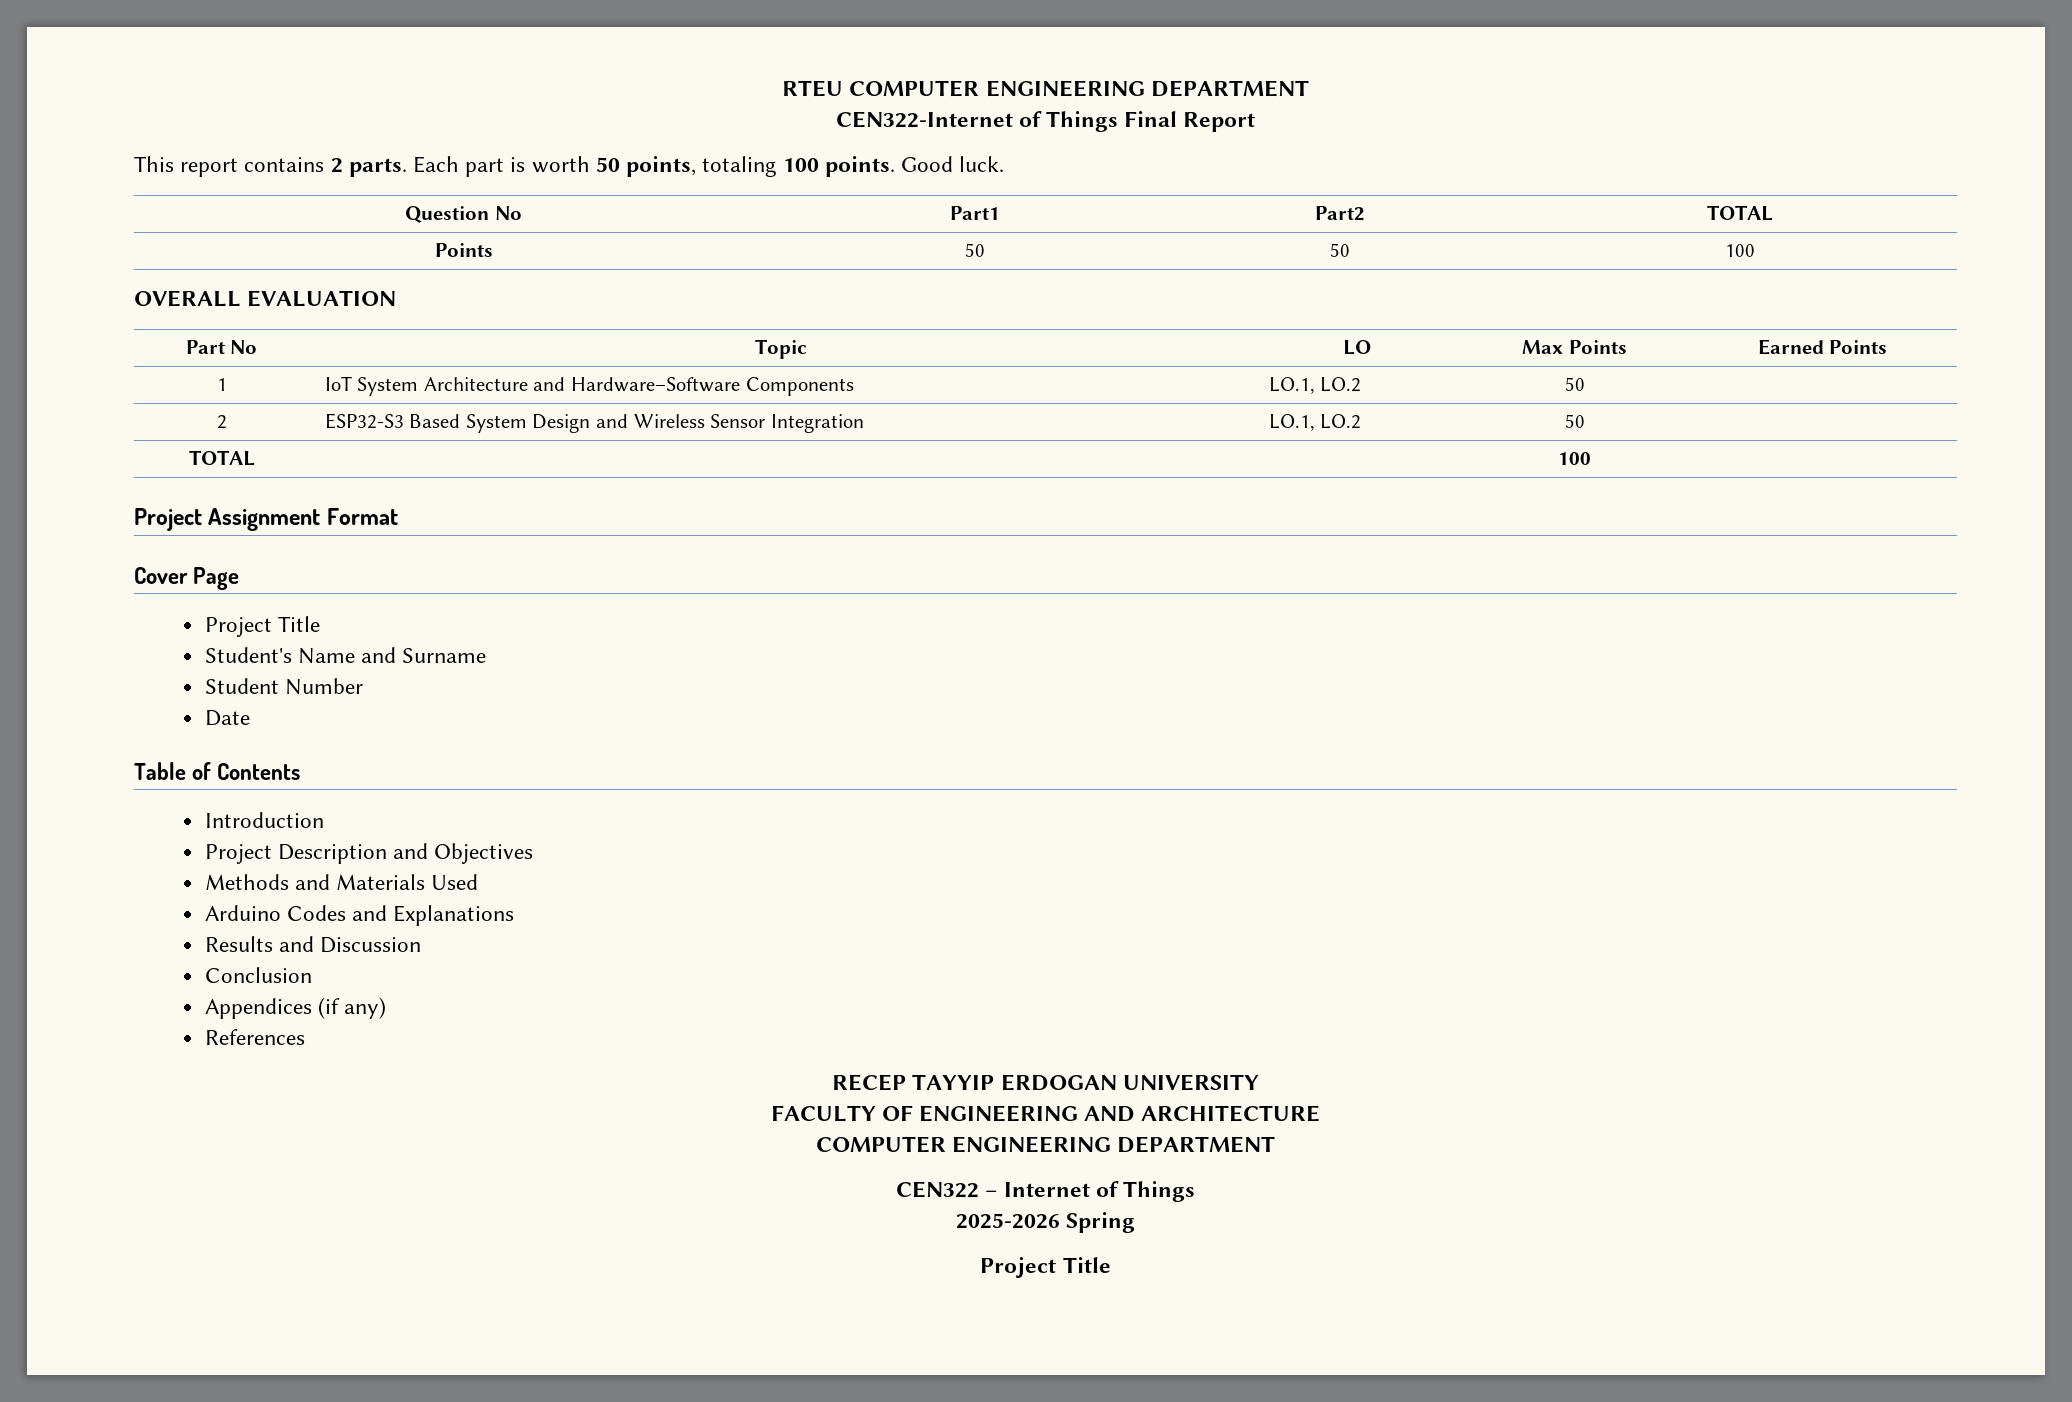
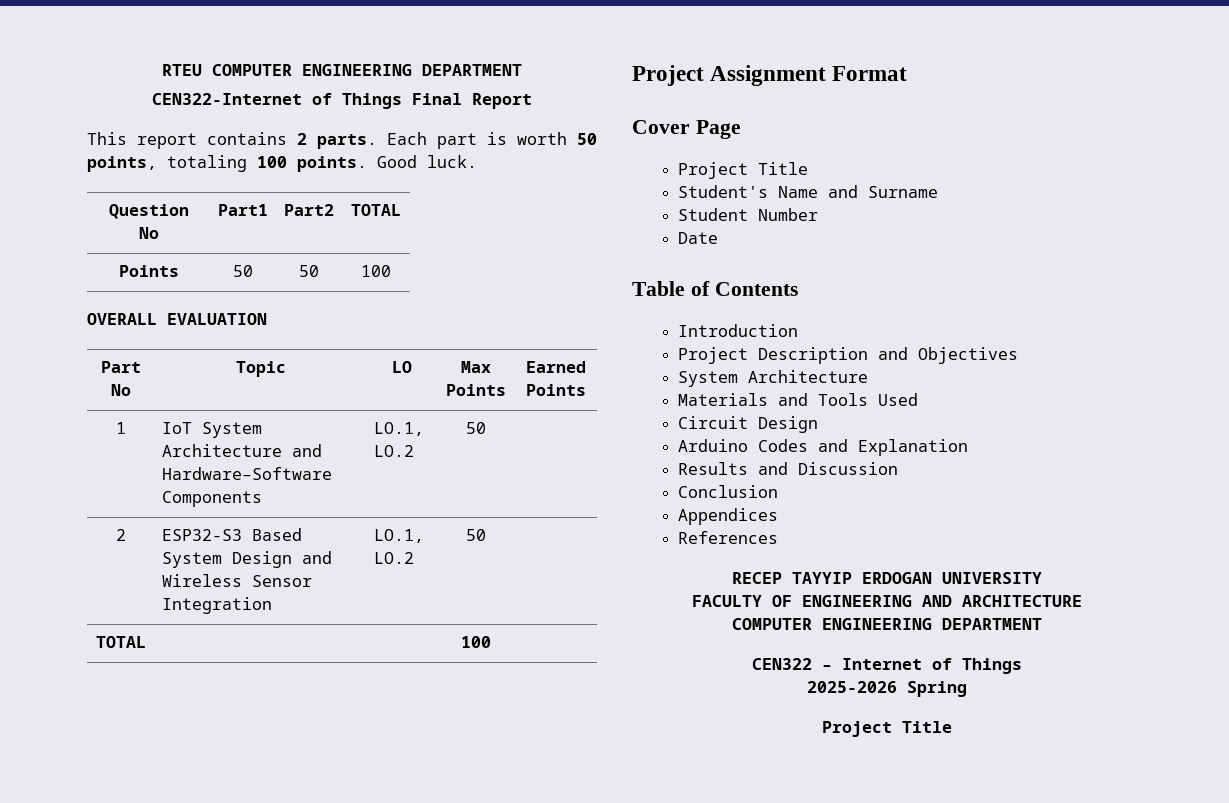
  Project Description and Objectives
- Methods and Materials Used
+ System Architecture
+ Materials and Tools Used
+ Circuit Design
- Arduino Codes and Explanations
+ Arduino Codes and Explanation
- Appendices (if any)
+ Appendices

